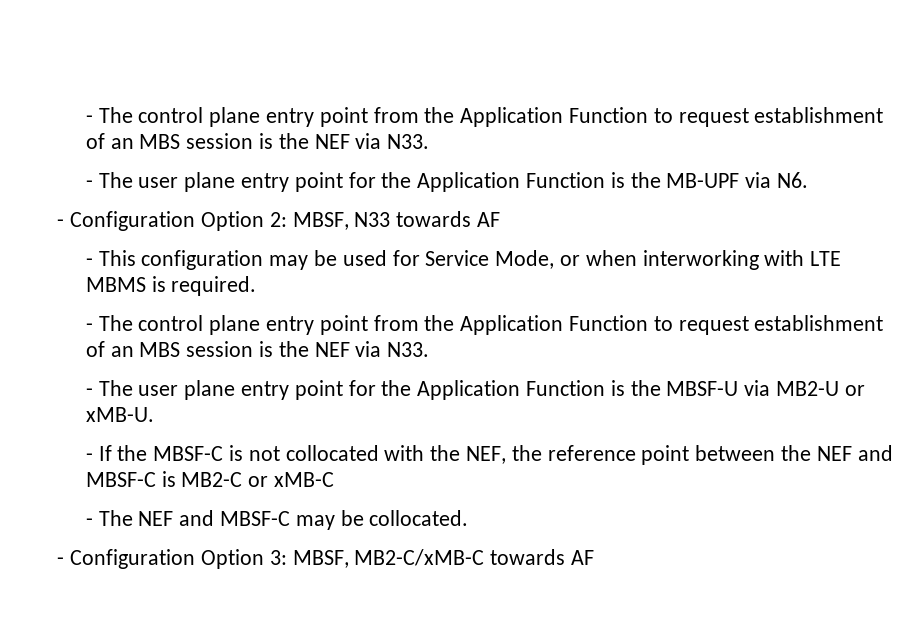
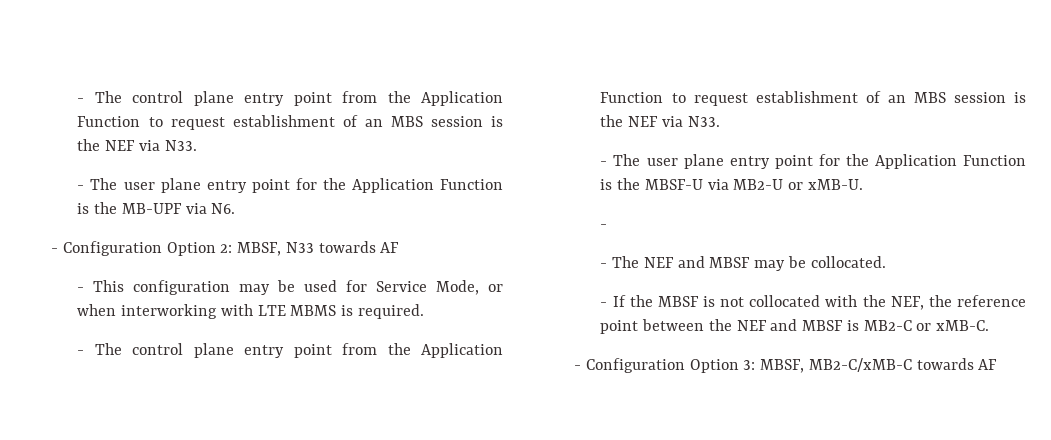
  - The user plane entry point for the Application Function is the MBSF-U via MB2-U or xMB-U.
- - If the MBSF-C is not collocated with the NEF, the reference point between the NEF and MBSF-C is MB2-C or xMB-C
- - The NEF and MBSF-C may be collocated.
+ -
+ - The NEF and MBSF may be collocated.
+ - If the MBSF is not collocated with the NEF, the reference point between the NEF and MBSF is MB2-C or xMB-C.

